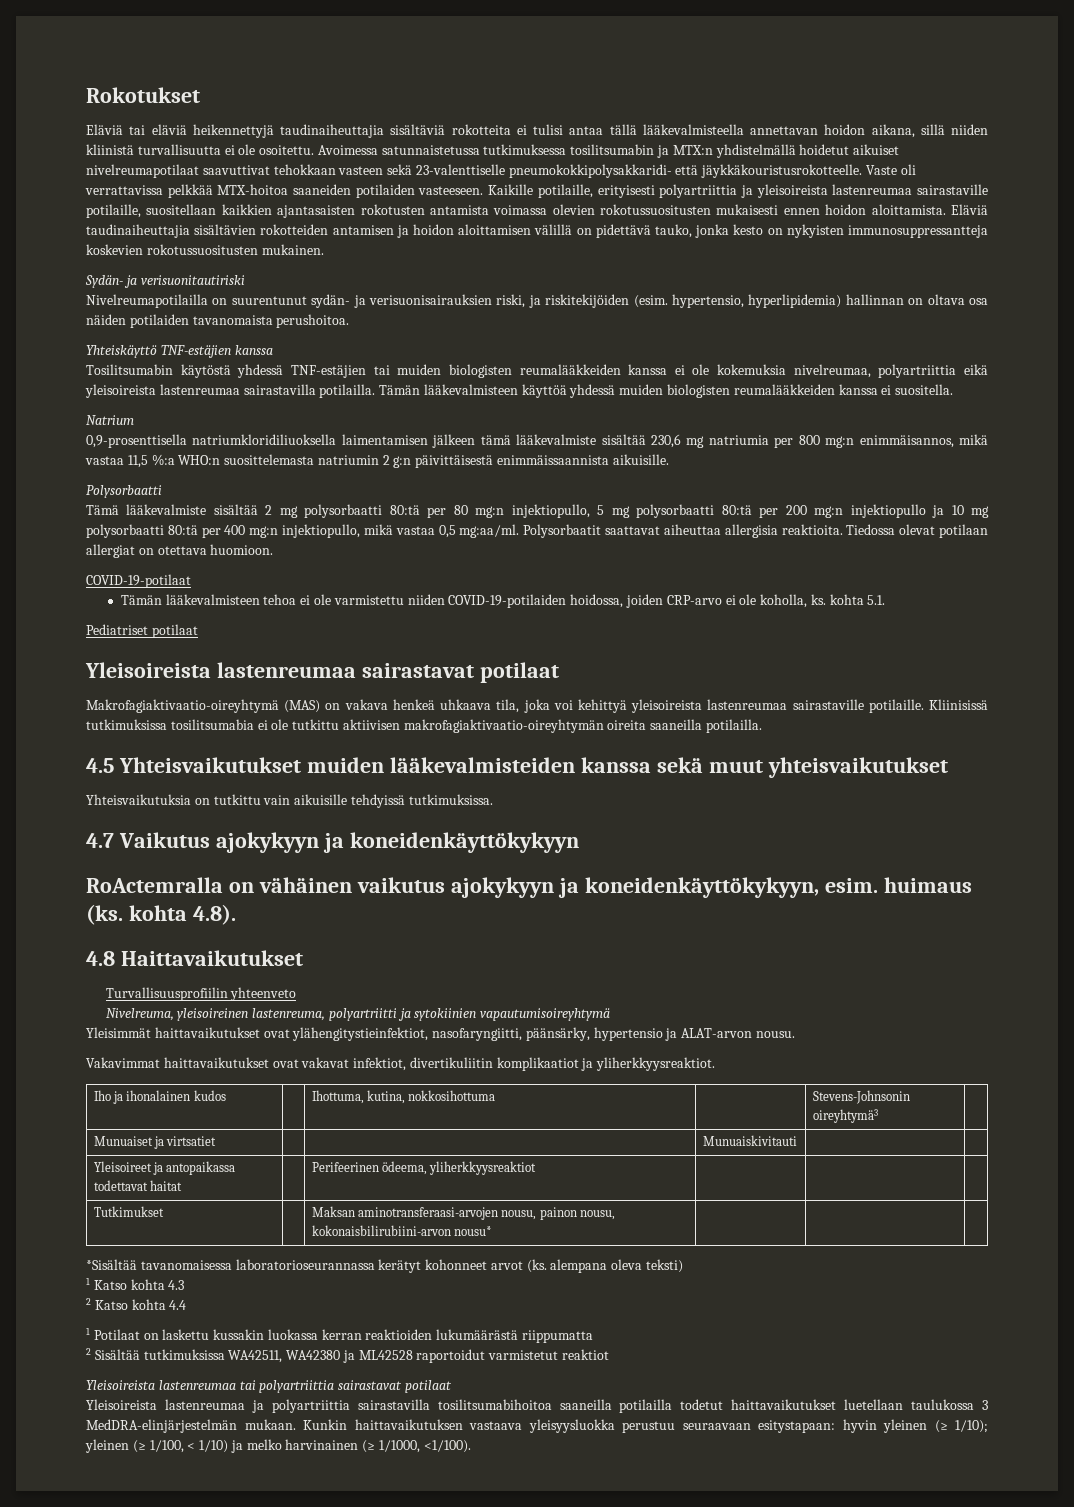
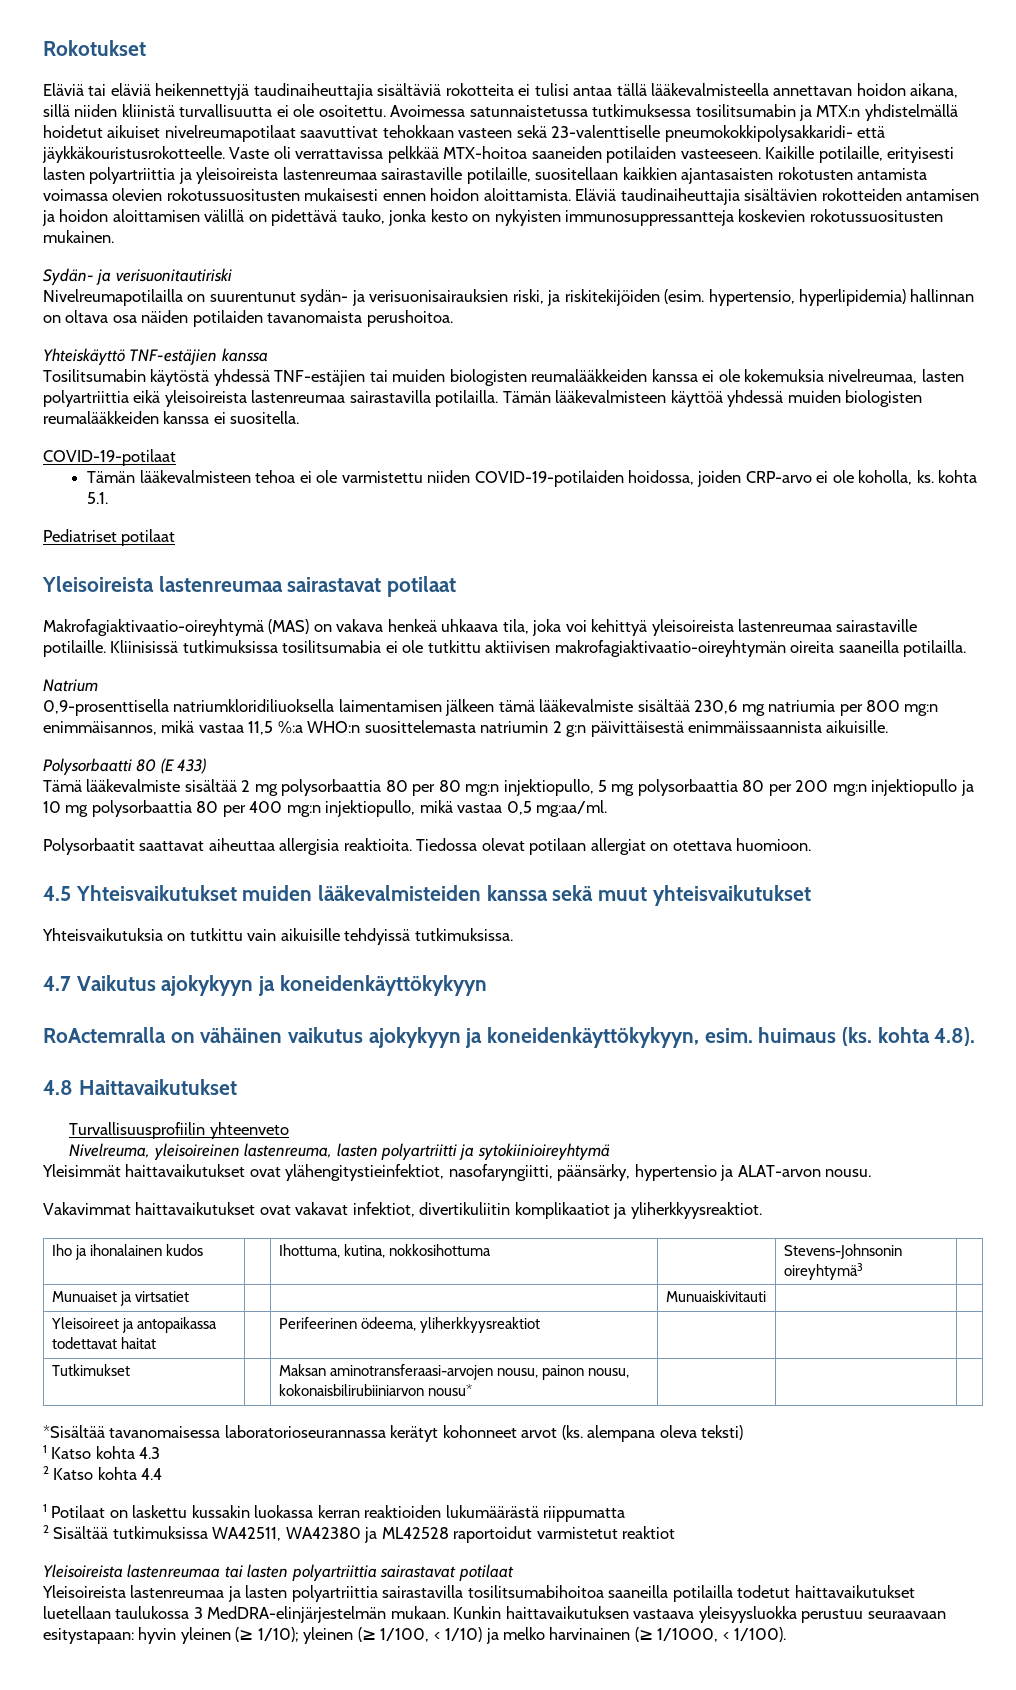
- Kaikille potilaille, erityisesti polyartriittia ja yleisoireista lastenreumaa sairastaville potilaille, suositellaan kaikkien ajantasaisten rokotusten antamista voimassa olevien rokotussuositusten mukaisesti ennen hoidon aloittamista.
+ Kaikille potilaille, erityisesti lasten polyartriittia ja yleisoireista lastenreumaa sairastaville potilaille, suositellaan kaikkien ajantasaisten rokotusten antamista voimassa olevien rokotussuositusten mukaisesti ennen hoidon aloittamista.
- Tosilitsumabin käytöstä yhdessä TNF-estäjien tai muiden biologisten reumalääkkeiden kanssa ei ole kokemuksia nivelreumaa, polyartriittia eikä yleisoireista lastenreumaa sairastavilla potilailla.
+ Tosilitsumabin käytöstä yhdessä TNF-estäjien tai muiden biologisten reumalääkkeiden kanssa ei ole kokemuksia nivelreumaa, lasten polyartriittia eikä yleisoireista lastenreumaa sairastavilla potilailla.
- Natrium
- 0,9-prosenttisella natriumkloridiliuoksella laimentamisen jälkeen tämä lääkevalmiste sisältää 230,6 mg natriumia per 800 mg:n enimmäisannos, mikä vastaa 11,5 %:a WHO:n suosittelemasta natriumin 2 g:n päivittäisestä enimmäissaannista aikuisille.
- Polysorbaatti
- Tämä lääkevalmiste sisältää 2 mg polysorbaatti 80:tä per 80 mg:n injektiopullo, 5 mg polysorbaatti 80:tä per 200 mg:n injektiopullo ja 10 mg polysorbaatti 80:tä per 400 mg:n injektiopullo, mikä vastaa 0,5 mg:aa/ml. Polysorbaatit saattavat aiheuttaa allergisia reaktioita. Tiedossa olevat potilaan allergiat on otettava huomioon.
+ Natrium
+ 0,9-prosenttisella natriumkloridiliuoksella laimentamisen jälkeen tämä lääkevalmiste sisältää 230,6 mg natriumia per 800 mg:n enimmäisannos, mikä vastaa 11,5 %:a WHO:n suosittelemasta natriumin 2 g:n päivittäisestä enimmäissaannista aikuisille.
+ Polysorbaatti 80 (E 433)
+ Tämä lääkevalmiste sisältää 2 mg polysorbaattia 80 per 80 mg:n injektiopullo, 5 mg polysorbaattia 80 per 200 mg:n injektiopullo ja 10 mg polysorbaattia 80 per 400 mg:n injektiopullo, mikä vastaa 0,5 mg:aa/ml.
+ Polysorbaatit saattavat aiheuttaa allergisia reaktioita. Tiedossa olevat potilaan allergiat on otettava huomioon.
- Nivelreuma, yleisoireinen lastenreuma, polyartriitti ja sytokiinien vapautumisoireyhtymä
+ Nivelreuma, yleisoireinen lastenreuma, lasten polyartriitti ja sytokiinioireyhtymä
- Tutkimukset | | Maksan aminotransferaasi-arvojen nousu, painon nousu, kokonaisbilirubiini-arvon nousu* | | |
+ Tutkimukset | | Maksan aminotransferaasi-arvojen nousu, painon nousu, kokonaisbilirubiiniarvon nousu* | | |
- Yleisoireista lastenreumaa tai polyartriittia sairastavat potilaat
+ Yleisoireista lastenreumaa tai lasten polyartriittia sairastavat potilaat
- Yleisoireista lastenreumaa ja polyartriittia sairastavilla tosilitsumabihoitoa saaneilla potilailla todetut haittavaikutukset luetellaan taulukossa 3 MedDRA-elinjärjestelmän mukaan.
+ Yleisoireista lastenreumaa ja lasten polyartriittia sairastavilla tosilitsumabihoitoa saaneilla potilailla todetut haittavaikutukset luetellaan taulukossa 3 MedDRA-elinjärjestelmän mukaan.
- Kunkin haittavaikutuksen vastaava yleisyysluokka perustuu seuraavaan esitystapaan: hyvin yleinen (≥ 1/10); yleinen (≥ 1/100, < 1/10) ja melko harvinainen (≥ 1/1000, <1/100).
+ Kunkin haittavaikutuksen vastaava yleisyysluokka perustuu seuraavaan esitystapaan: hyvin yleinen (≥ 1/10); yleinen (≥ 1/100, < 1/10) ja melko harvinainen (≥ 1/1000, < 1/100).

